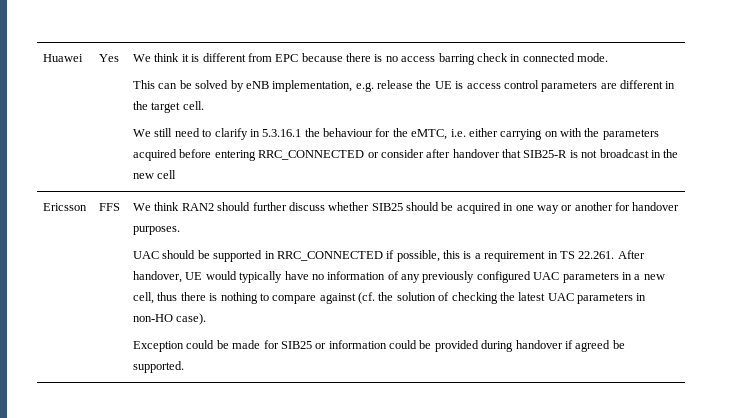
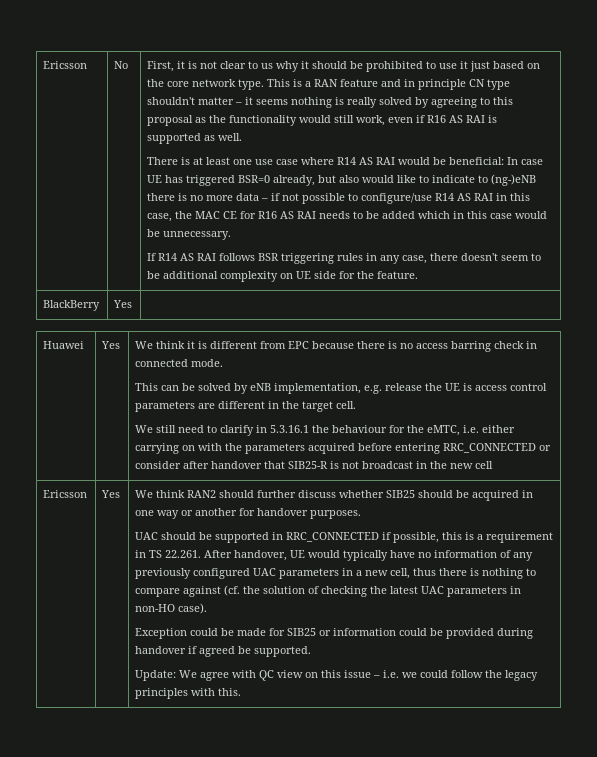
+ Ericsson | No | First, it is not clear to us why it should be prohibited to use it just based on the core network type. This is a RAN feature and in principle CN type shouldn't matter – it seems nothing is really solved by agreeing to this proposal as the functionality would still work, even if R16 AS RAI is supported as well.
+ There is at least one use case where R14 AS RAI would be beneficial: In case UE has triggered BSR=0 already, but also would like to indicate to (ng-)eNB there is no more data – if not possible to configure/use R14 AS RAI in this case, the MAC CE for R16 AS RAI needs to be added which in this case would be unnecessary.
+ If R14 AS RAI follows BSR triggering rules in any case, there doesn't seem to be additional complexity on UE side for the feature.
+ BlackBerry | Yes |
- Ericsson | FFS
+ Ericsson | Yes
+ Update: We agree with QC view on this issue – i.e. we could follow the legacy principles with this.

